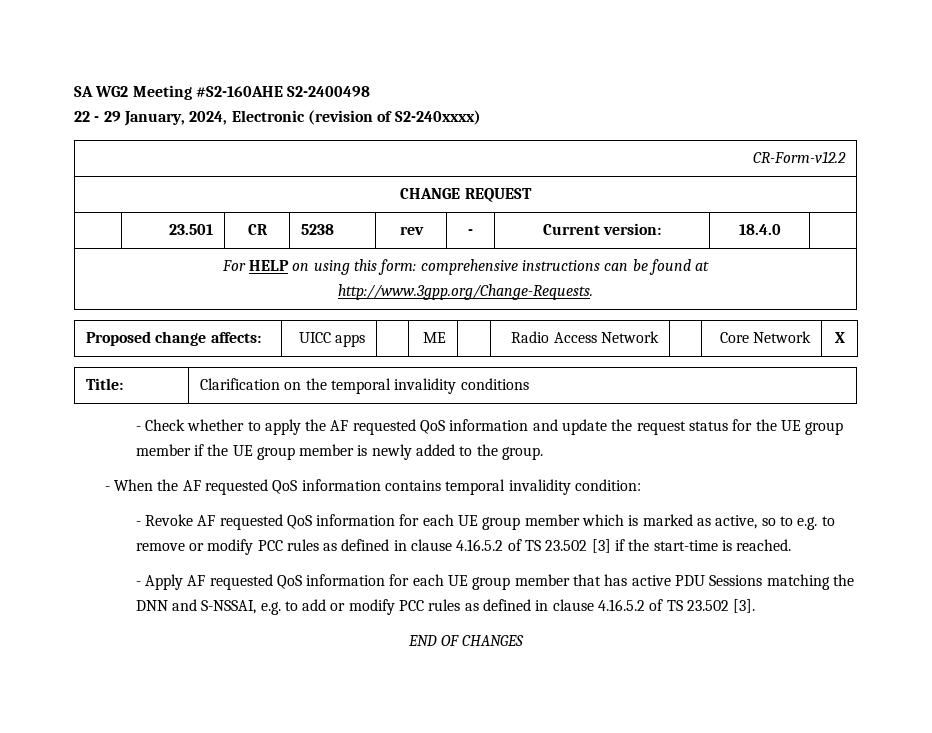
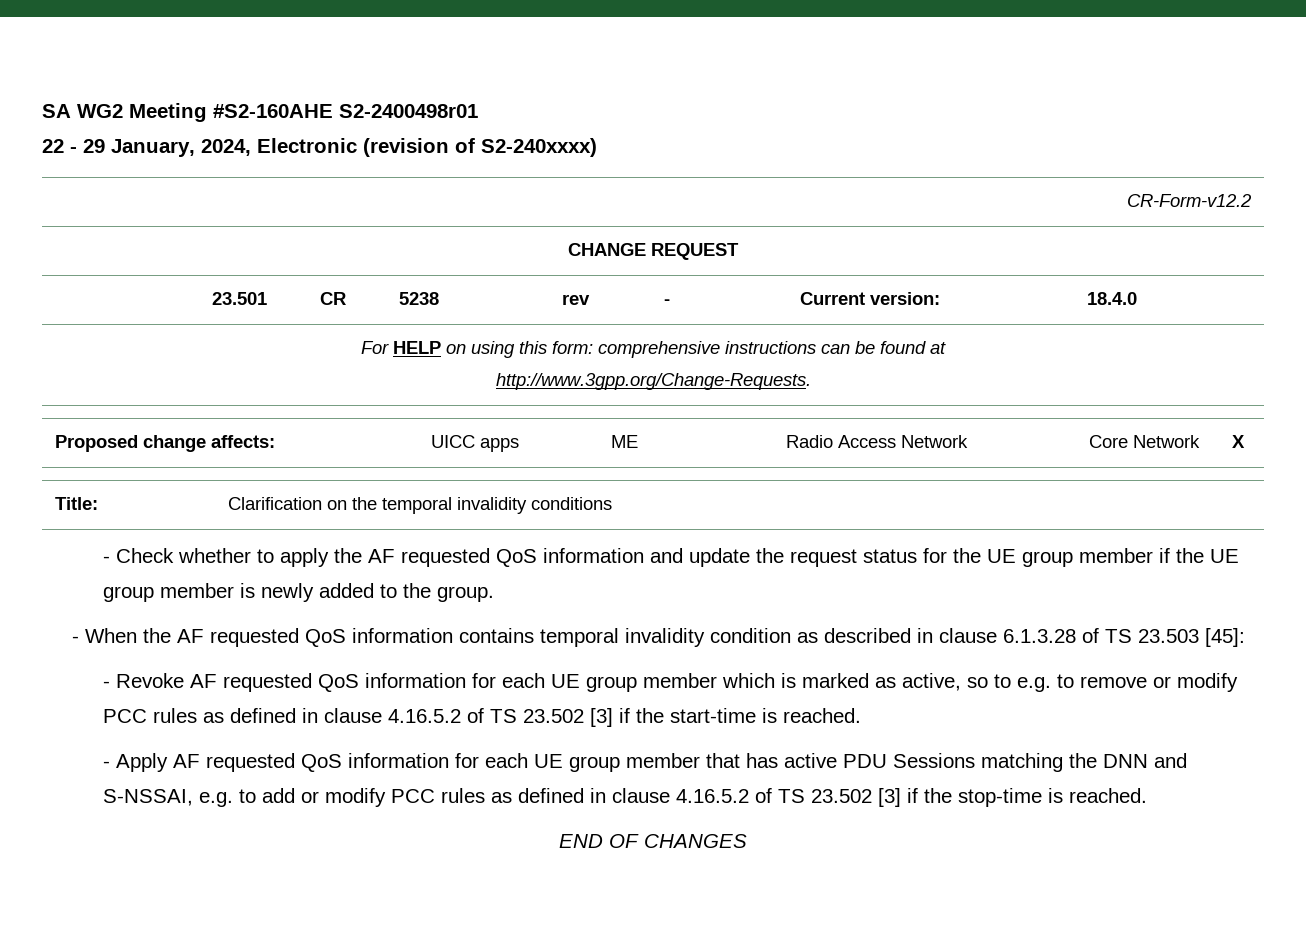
- SA WG2 Meeting #S2-160AHE S2-2400498
+ SA WG2 Meeting #S2-160AHE S2-2400498r01
- - When the AF requested QoS information contains temporal invalidity condition:
+ - When the AF requested QoS information contains temporal invalidity condition as described in clause 6.1.3.28 of TS 23.503 [45]:
- - Apply AF requested QoS information for each UE group member that has active PDU Sessions matching the DNN and S-NSSAI, e.g. to add or modify PCC rules as defined in clause 4.16.5.2 of TS 23.502 [3].
+ - Apply AF requested QoS information for each UE group member that has active PDU Sessions matching the DNN and S-NSSAI, e.g. to add or modify PCC rules as defined in clause 4.16.5.2 of TS 23.502 [3] if the stop-time is reached.

